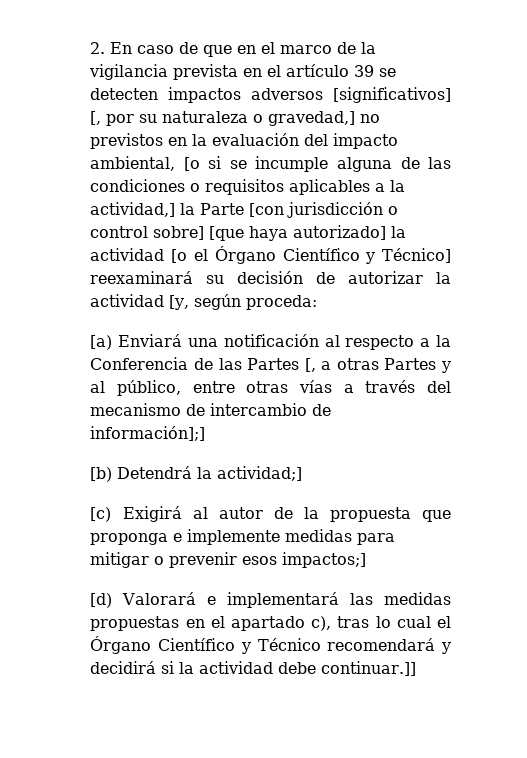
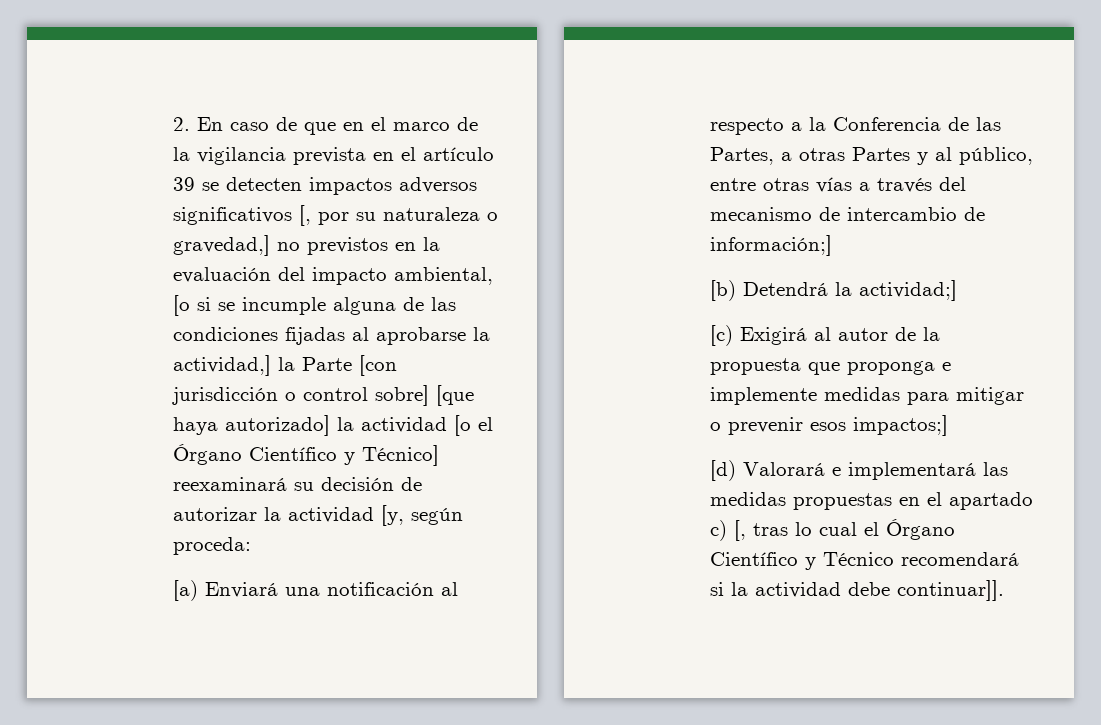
- 2. En caso de que en el marco de la vigilancia prevista en el artículo 39 se detecten impactos adversos [significativos] [, por su naturaleza o gravedad,] no previstos en la evaluación del impacto ambiental, [o si se incumple alguna de las condiciones o requisitos aplicables a la actividad,] la Parte [con jurisdicción o control sobre] [que haya autorizado] la actividad [o el Órgano Científico y Técnico] reexaminará su decisión de autorizar la actividad [y, según proceda:
+ 2. En caso de que en el marco de la vigilancia prevista en el artículo 39 se detecten impactos adversos significativos [, por su naturaleza o gravedad,] no previstos en la evaluación del impacto ambiental, [o si se incumple alguna de las condiciones fijadas al aprobarse la actividad,] la Parte [con jurisdicción o control sobre] [que haya autorizado] la actividad [o el Órgano Científico y Técnico] reexaminará su decisión de autorizar la actividad [y, según proceda:
- [a) Enviará una notificación al respecto a la Conferencia de las Partes [, a otras Partes y al público, entre otras vías a través del mecanismo de intercambio de información];]
+ [a) Enviará una notificación al respecto a la Conferencia de las Partes, a otras Partes y al público, entre otras vías a través del mecanismo de intercambio de información;]
- [d) Valorará e implementará las medidas propuestas en el apartado c), tras lo cual el Órgano Científico y Técnico recomendará y decidirá si la actividad debe continuar.]]
+ [d) Valorará e implementará las medidas propuestas en el apartado c) [, tras lo cual el Órgano Científico y Técnico recomendará si la actividad debe continuar]].

